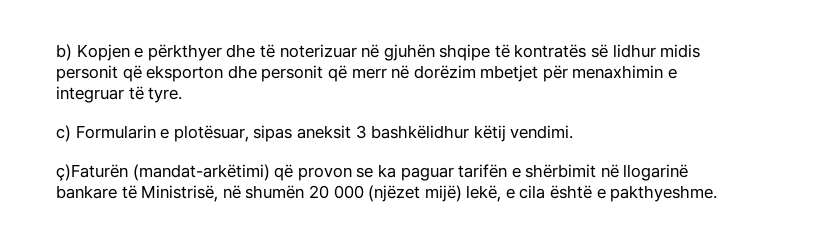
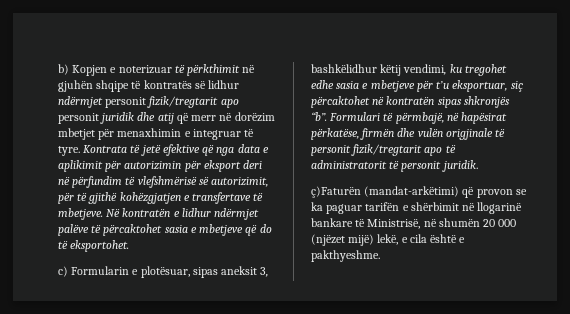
- b) Kopjen e përkthyer dhe të noterizuar në gjuhën shqipe të kontratës së lidhur midis personit që eksporton dhe personit që merr në dorëzim mbetjet për menaxhimin e integruar të tyre.
+ b) Kopjen e noterizuar të përkthimit në gjuhën shqipe të kontratës së lidhur ndërmjet personit fizik/tregtarit apo personit juridik dhe atij që merr në dorëzim mbetjet për menaxhimin e integruar të tyre. Kontrata të jetë efektive që nga data e aplikimit për autorizimin për eksport deri në përfundim të vlefshmërisë së autorizimit, për të gjithë kohëzgjatjen e transfertave të mbetjeve. Në kontratën e lidhur ndërmjet palëve të përcaktohet sasia e mbetjeve që do të eksportohet.
- c) Formularin e plotësuar, sipas aneksit 3 bashkëlidhur këtij vendimi.
+ c) Formularin e plotësuar, sipas aneksit 3, bashkëlidhur këtij vendimi, ku tregohet edhe sasia e mbetjeve për t’u eksportuar, siç përcaktohet në kontratën sipas shkronjës “b”. Formulari të përmbajë, në hapësirat përkatëse, firmën dhe vulën origjinale të personit fizik/tregtarit apo të administratorit të personit juridik.

